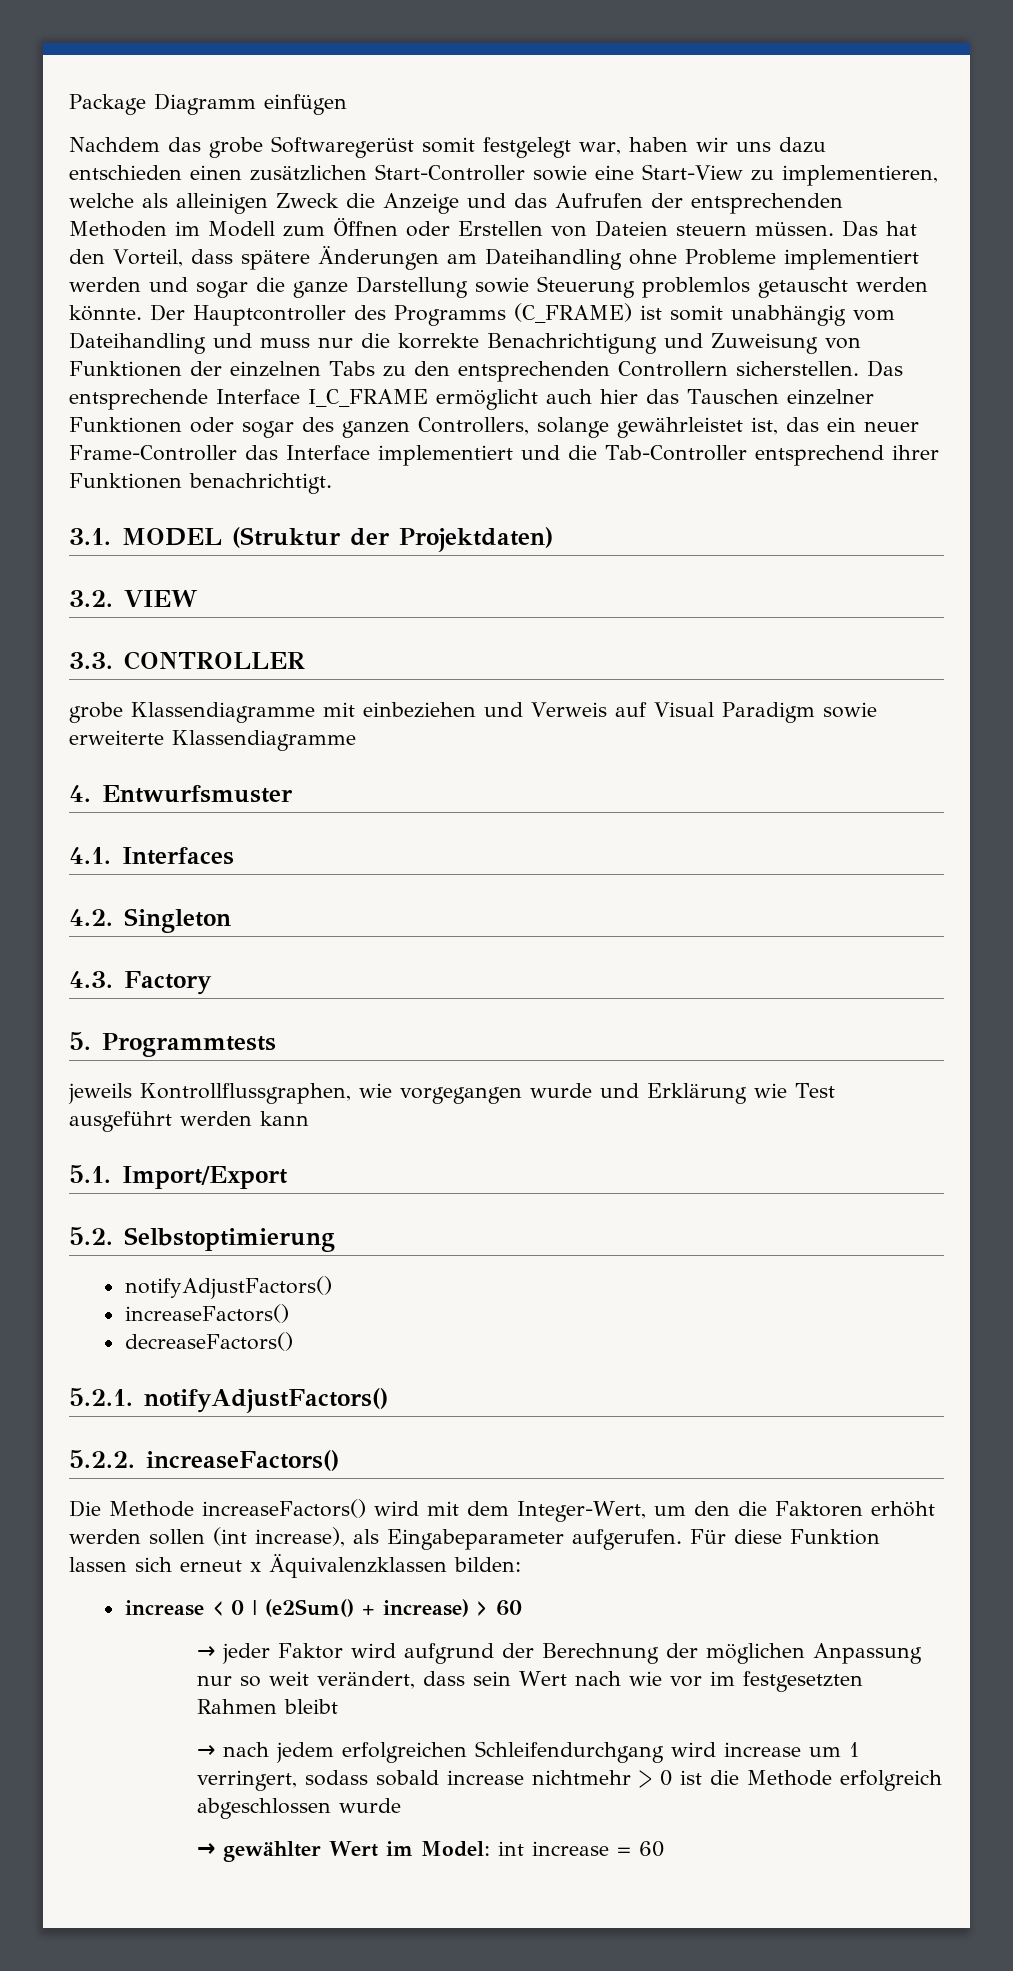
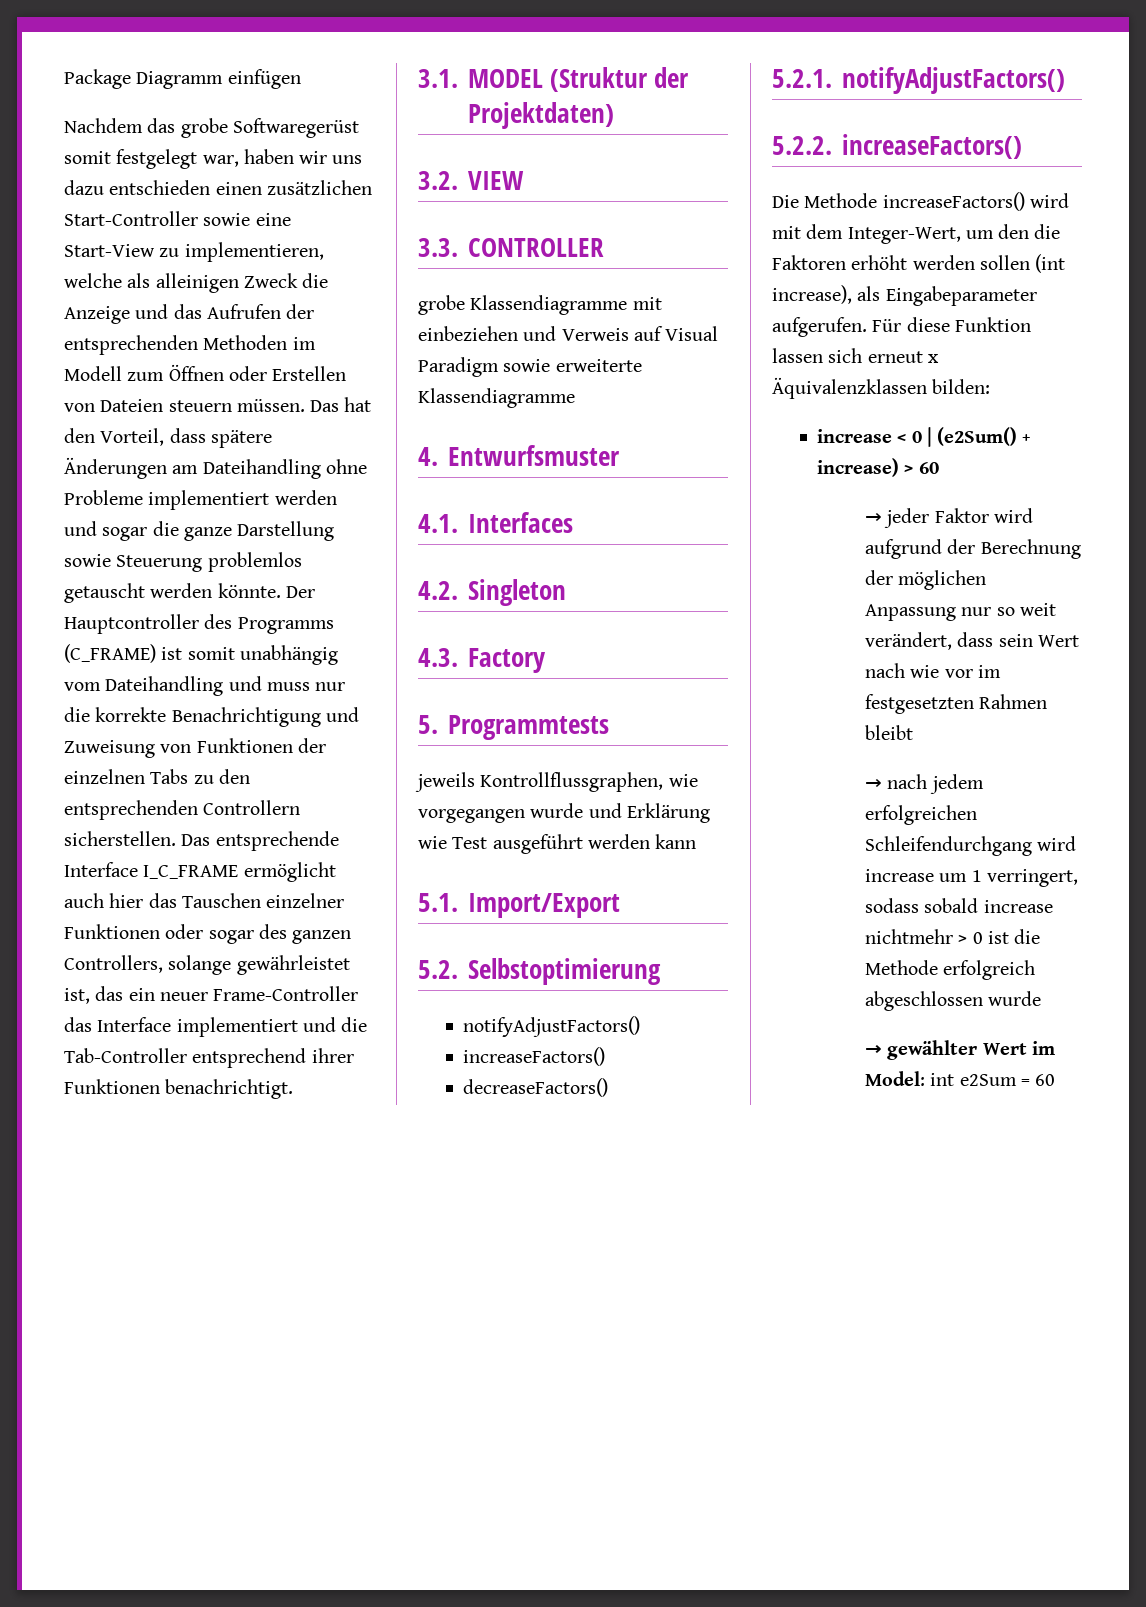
- → gewählter Wert im Model: int increase = 60
+ → gewählter Wert im Model: int e2Sum = 60

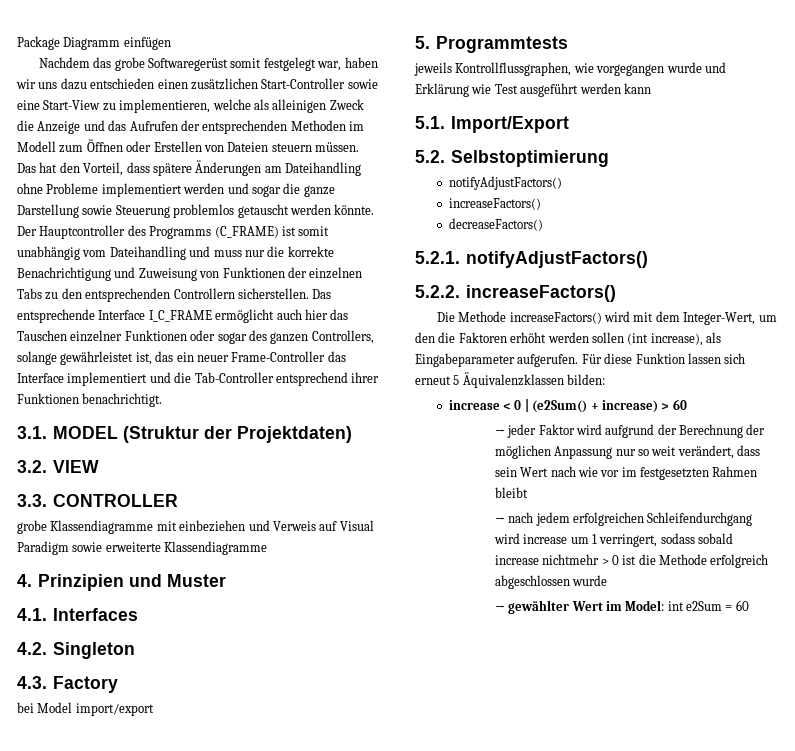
- 4. Entwurfsmuster
+ 4. Prinzipien und Muster
+ bei Model import/export
- Für diese Funktion lassen sich erneut x Äquivalenzklassen bilden:
+ Für diese Funktion lassen sich erneut 5 Äquivalenzklassen bilden:

